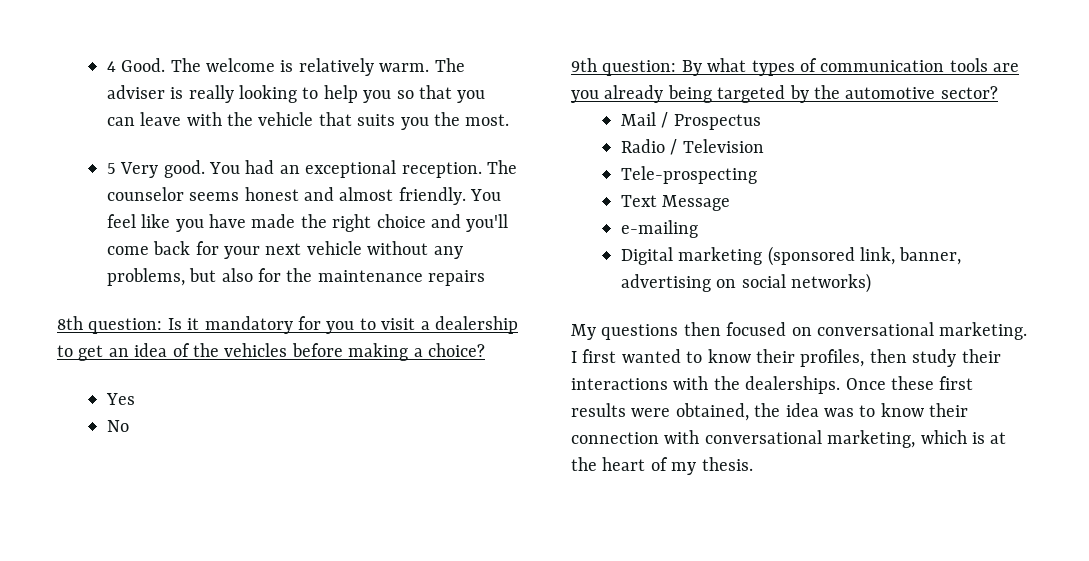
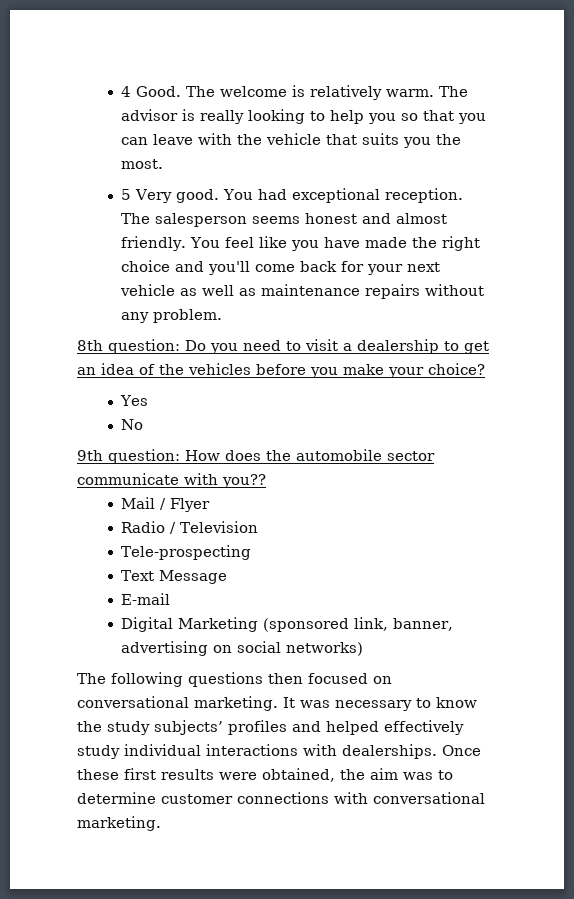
- The adviser is really looking to help you so that you can leave with the vehicle that suits you the most.
+ The advisor is really looking to help you so that you can leave with the vehicle that suits you the most.
- You had an exceptional reception.
+ You had exceptional reception.
- The counselor seems honest and almost friendly.
+ The salesperson seems honest and almost friendly.
- You feel like you have made the right choice and you'll come back for your next vehicle without any problems, but also for the maintenance repairs
- 8th question: Is it mandatory for you to visit a dealership to get an idea of the vehicles before making a choice?
+ You feel like you have made the right choice and you'll come back for your next vehicle as well as maintenance repairs without any problem.
+ 8th question: Do you need to visit a dealership to get an idea of the vehicles before you make your choice?
- 9th question: By what types of communication tools are you already being targeted by the automotive sector?
+ 9th question: How does the automobile sector communicate with you??
- Mail / Prospectus
+ Mail / Flyer
- e-mailing
+ E-mail
- Digital marketing (sponsored link, banner, advertising on social networks)
+ Digital Marketing (sponsored link, banner, advertising on social networks)
- My questions then focused on conversational marketing.
+ The following questions then focused on conversational marketing.
- I first wanted to know their profiles, then study their interactions with the dealerships.
+ It was necessary to know the study subjects’ profiles and helped effectively study individual interactions with dealerships.
- Once these first results were obtained, the idea was to know their connection with conversational marketing, which is at the heart of my thesis.
+ Once these first results were obtained, the aim was to determine customer connections with conversational marketing.

